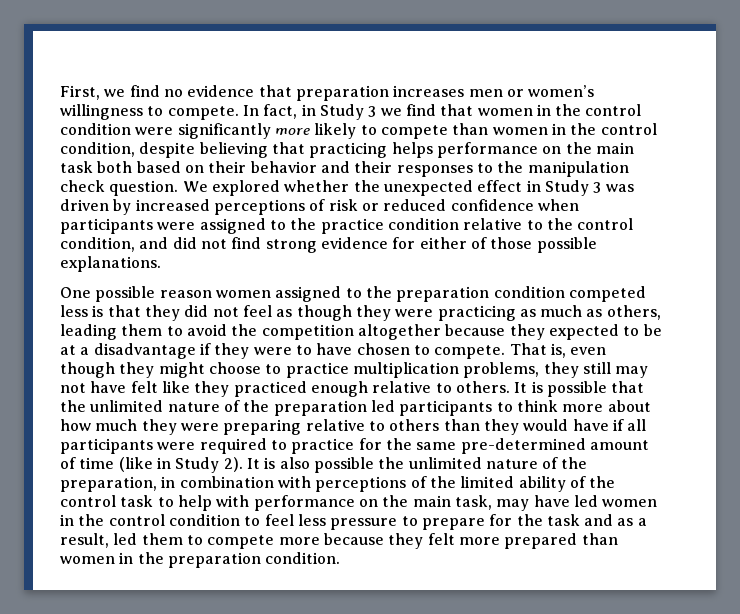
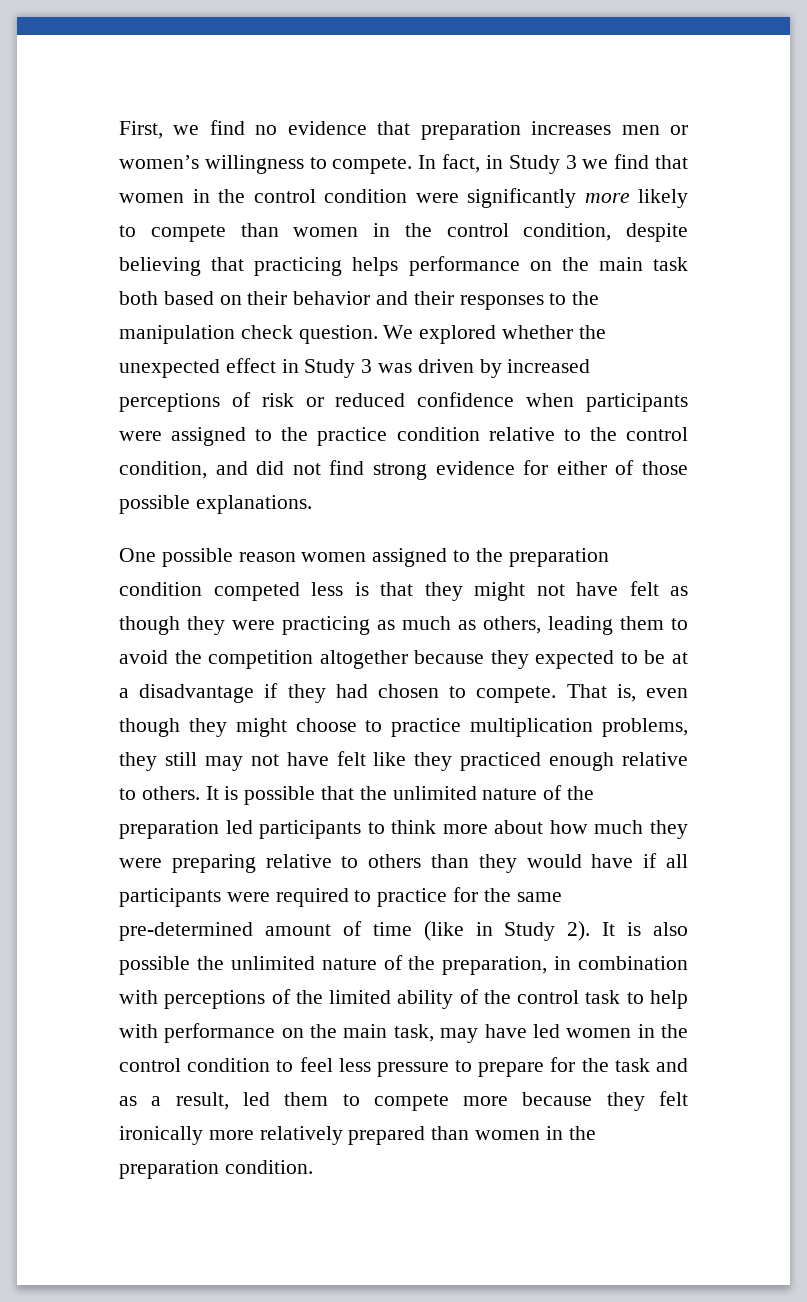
- One possible reason women assigned to the preparation condition competed less is that they did not feel as though they were practicing as much as others, leading them to avoid the competition altogether because they expected to be at a disadvantage if they were to have chosen to compete.
+ One possible reason women assigned to the preparation condition competed less is that they might not have felt as though they were practicing as much as others, leading them to avoid the competition altogether because they expected to be at a disadvantage if they had chosen to compete.
- It is also possible the unlimited nature of the preparation, in combination with perceptions of the limited ability of the control task to help with performance on the main task, may have led women in the control condition to feel less pressure to prepare for the task and as a result, led them to compete more because they felt more prepared than women in the preparation condition.
+ It is also possible the unlimited nature of the preparation, in combination with perceptions of the limited ability of the control task to help with performance on the main task, may have led women in the control condition to feel less pressure to prepare for the task and as a result, led them to compete more because they felt ironically more relatively prepared than women in the preparation condition.

